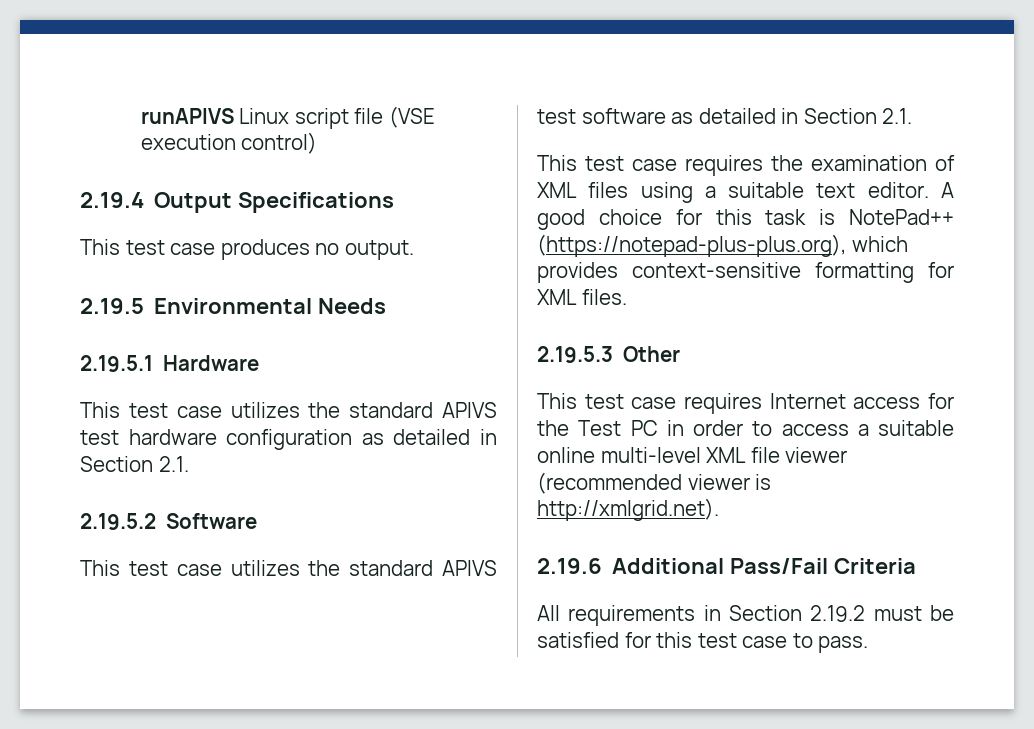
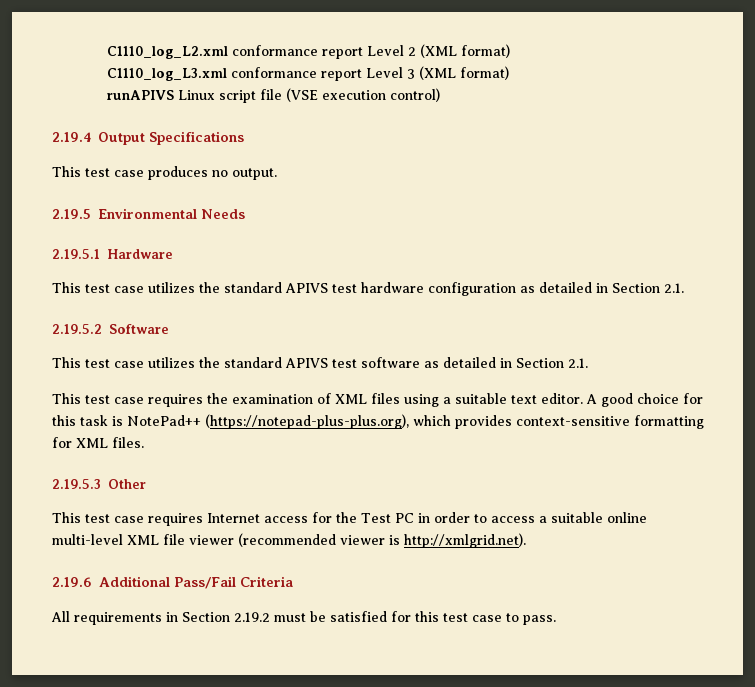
+ C1110_log_L2.xml conformance report Level 2 (XML format)
+ C1110_log_L3.xml conformance report Level 3 (XML format)

